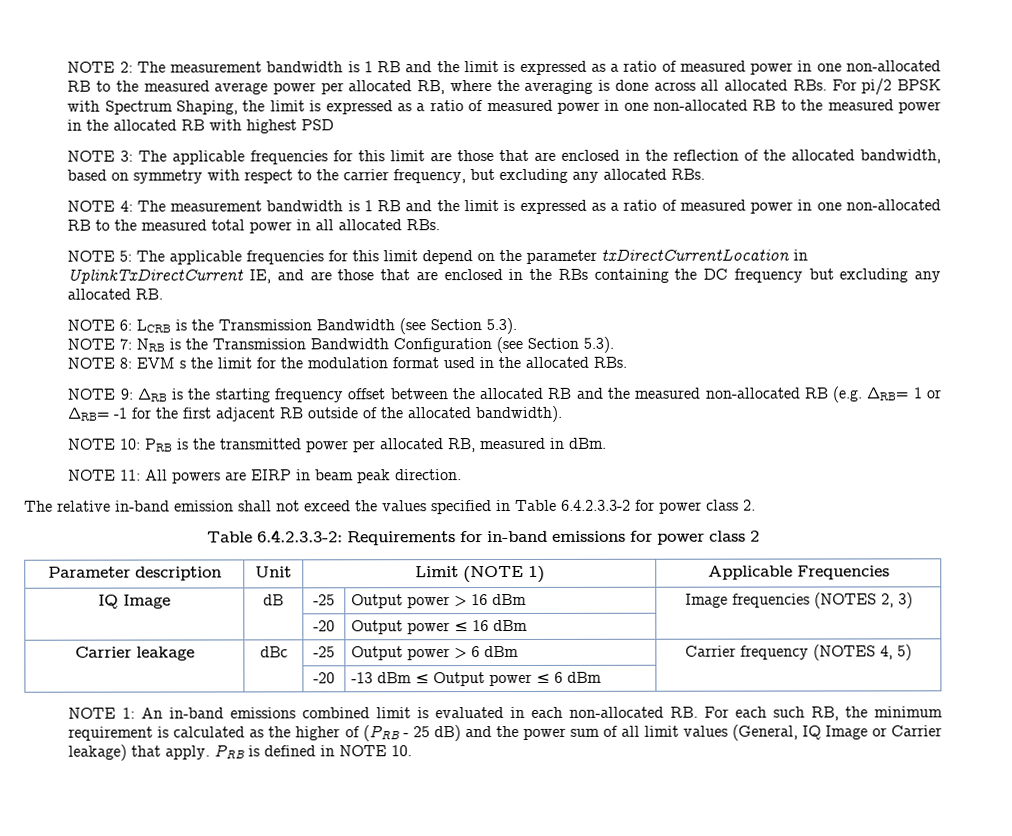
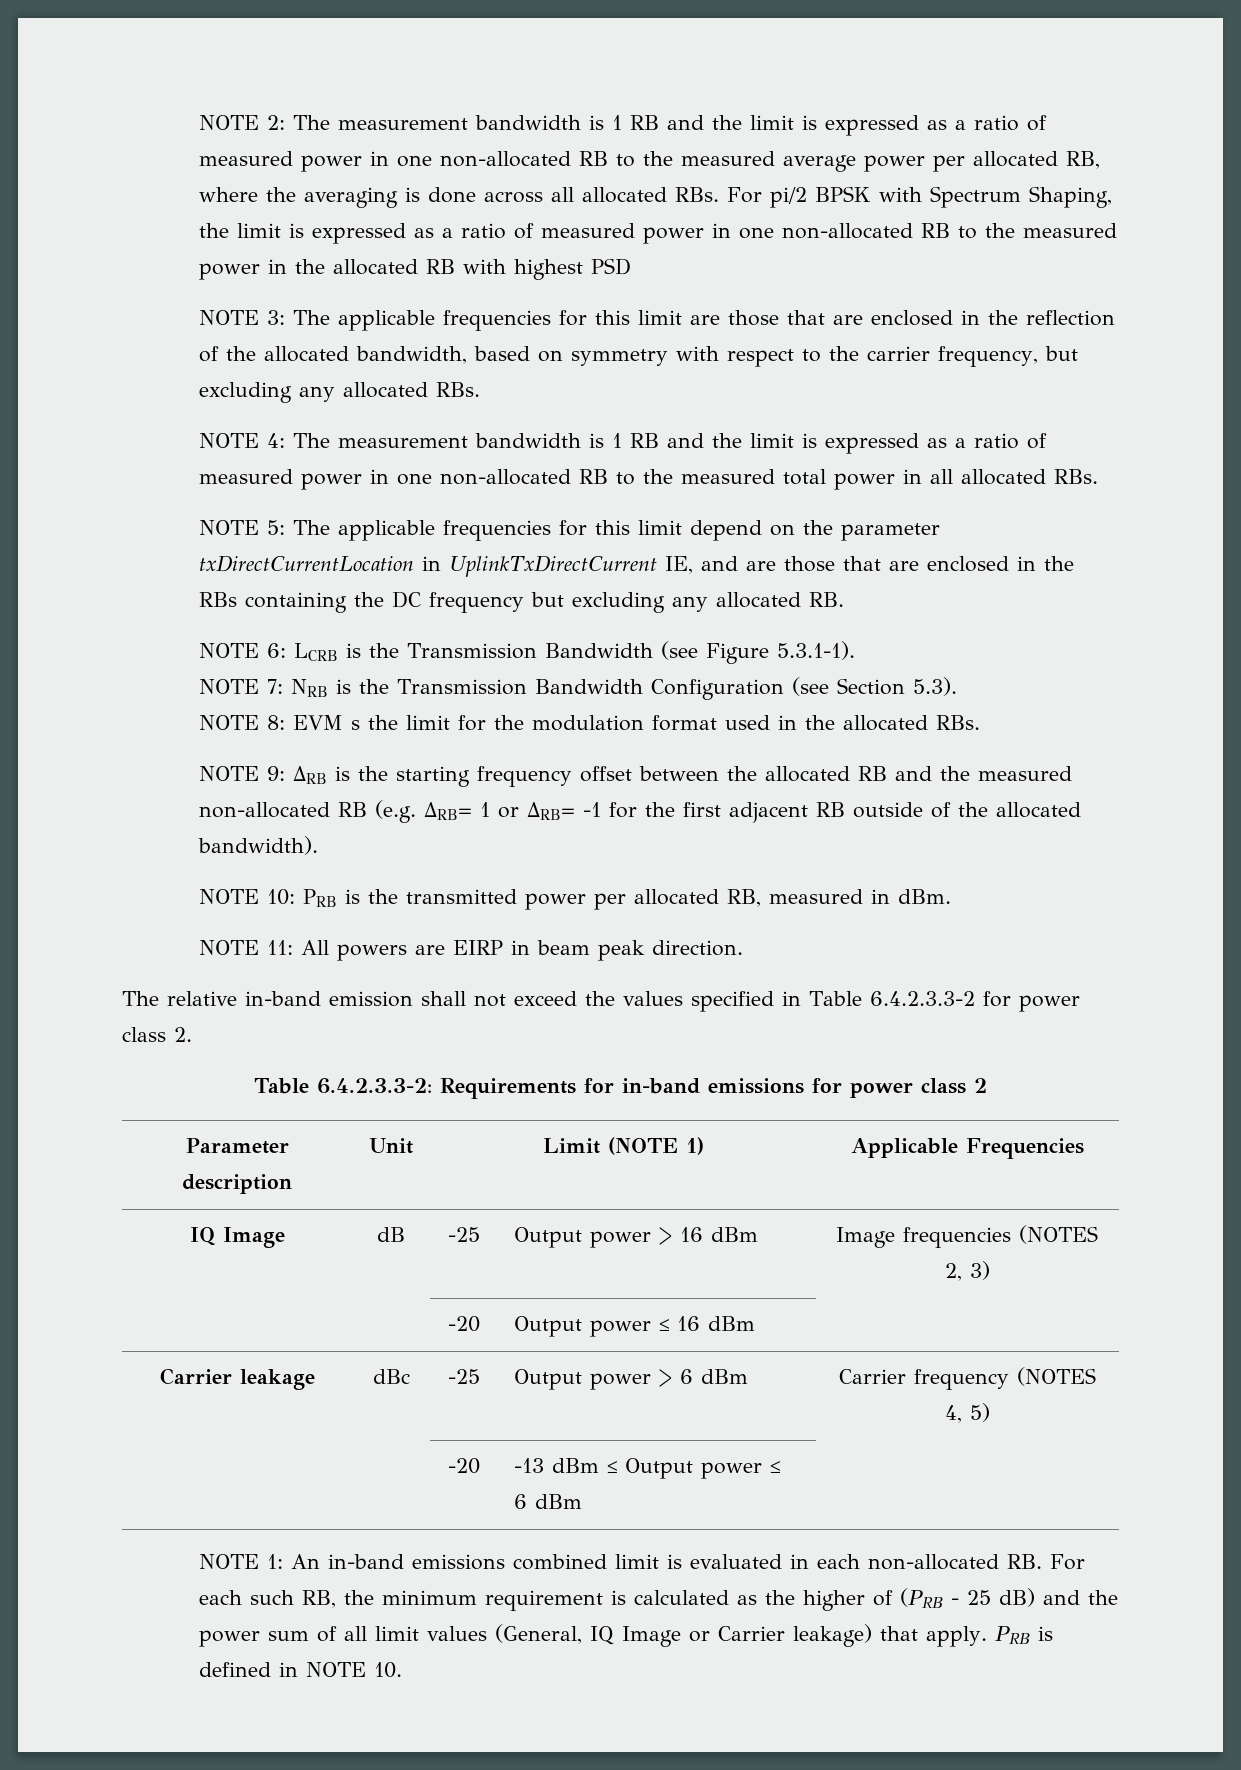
- NOTE 6: LCRB is the Transmission Bandwidth (see Section 5.3).
+ NOTE 6: LCRB is the Transmission Bandwidth (see Figure 5.3.1-1).

